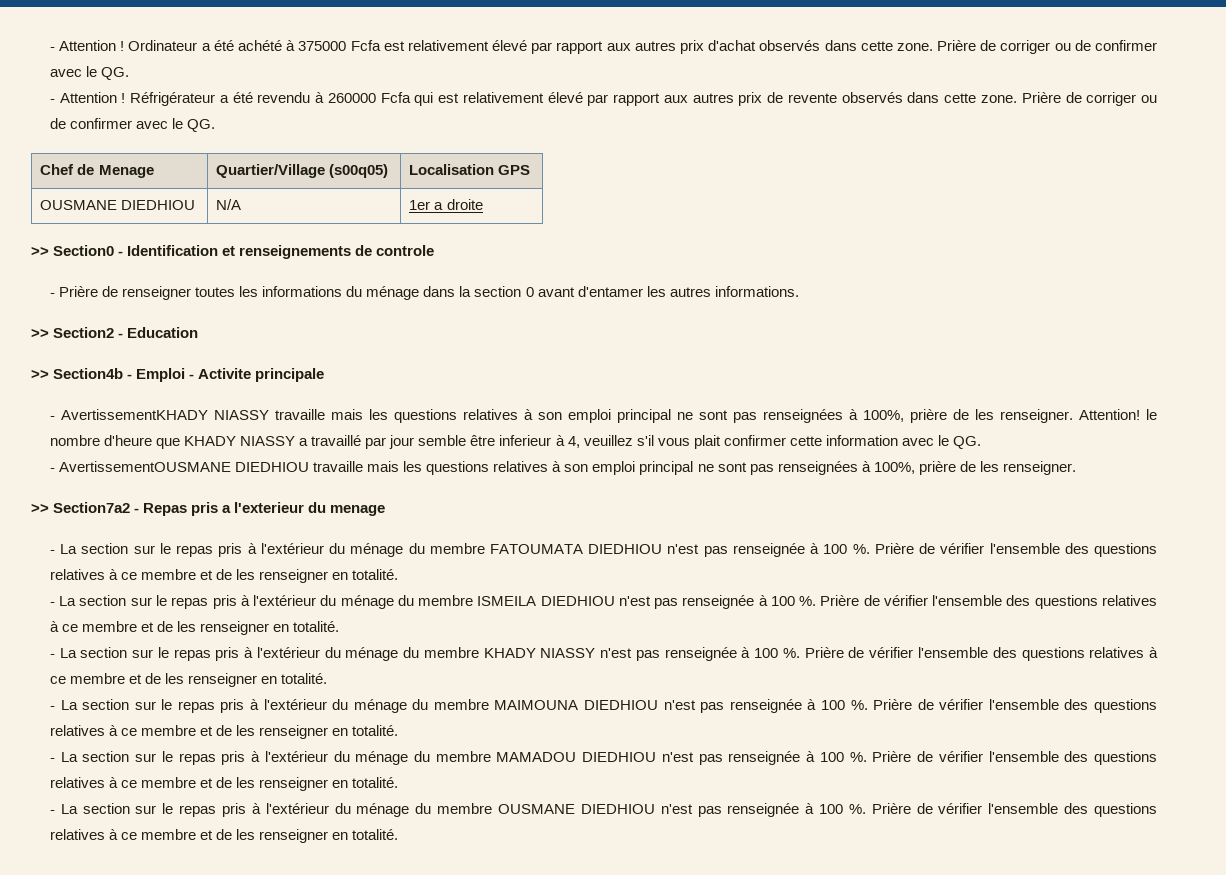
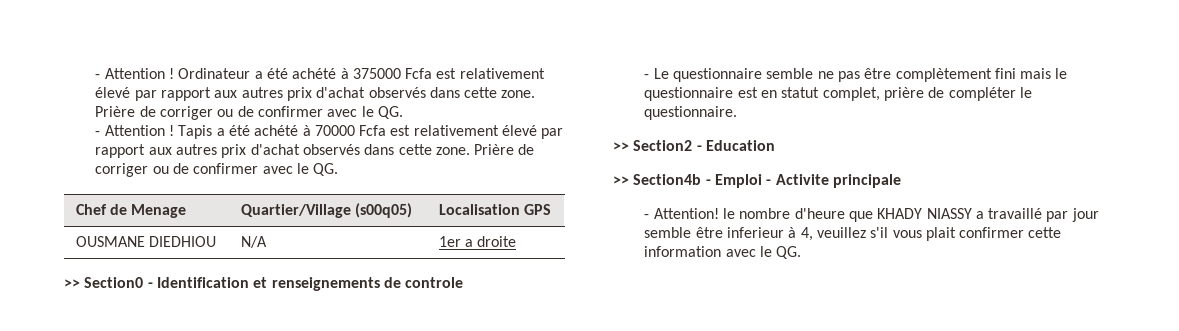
- Réfrigérateur a été revendu à 260000 Fcfa qui est relativement élevé par rapport aux autres prix de revente observés dans cette zone.
+ Tapis a été achété à 70000 Fcfa est relativement élevé par rapport aux autres prix d'achat observés dans cette zone.
- - Prière de renseigner toutes les informations du ménage dans la section 0 avant d'entamer les autres informations.
+ - Le questionnaire semble ne pas être complètement fini mais le questionnaire est en statut complet, prière de compléter le questionnaire.
- - AvertissementKHADY NIASSY travaille mais les questions relatives à son emploi principal ne sont pas renseignées à 100%, prière de les renseigner. Attention! le nombre d'heure que KHADY NIASSY a travaillé par jour semble être inferieur à 4, veuillez s'il vous plait confirmer cette information avec le QG.
+ - Attention! le nombre d'heure que KHADY NIASSY a travaillé par jour semble être inferieur à 4, veuillez s'il vous plait confirmer cette information avec le QG.
- - AvertissementOUSMANE DIEDHIOU travaille mais les questions relatives à son emploi principal ne sont pas renseignées à 100%, prière de les renseigner.
- >> Section7a2 - Repas pris a l'exterieur du menage
- - La section sur le repas pris à l'extérieur du ménage du membre FATOUMATA DIEDHIOU n'est pas renseignée à 100 %. Prière de vérifier l'ensemble des questions relatives à ce membre et de les renseigner en totalité.
- - La section sur le repas pris à l'extérieur du ménage du membre ISMEILA DIEDHIOU n'est pas renseignée à 100 %. Prière de vérifier l'ensemble des questions relatives à ce membre et de les renseigner en totalité.
- - La section sur le repas pris à l'extérieur du ménage du membre KHADY NIASSY n'est pas renseignée à 100 %. Prière de vérifier l'ensemble des questions relatives à ce membre et de les renseigner en totalité.
- - La section sur le repas pris à l'extérieur du ménage du membre MAIMOUNA DIEDHIOU n'est pas renseignée à 100 %. Prière de vérifier l'ensemble des questions relatives à ce membre et de les renseigner en totalité.
- - La section sur le repas pris à l'extérieur du ménage du membre MAMADOU DIEDHIOU n'est pas renseignée à 100 %. Prière de vérifier l'ensemble des questions relatives à ce membre et de les renseigner en totalité.
- - La section sur le repas pris à l'extérieur du ménage du membre OUSMANE DIEDHIOU n'est pas renseignée à 100 %. Prière de vérifier l'ensemble des questions relatives à ce membre et de les renseigner en totalité.

